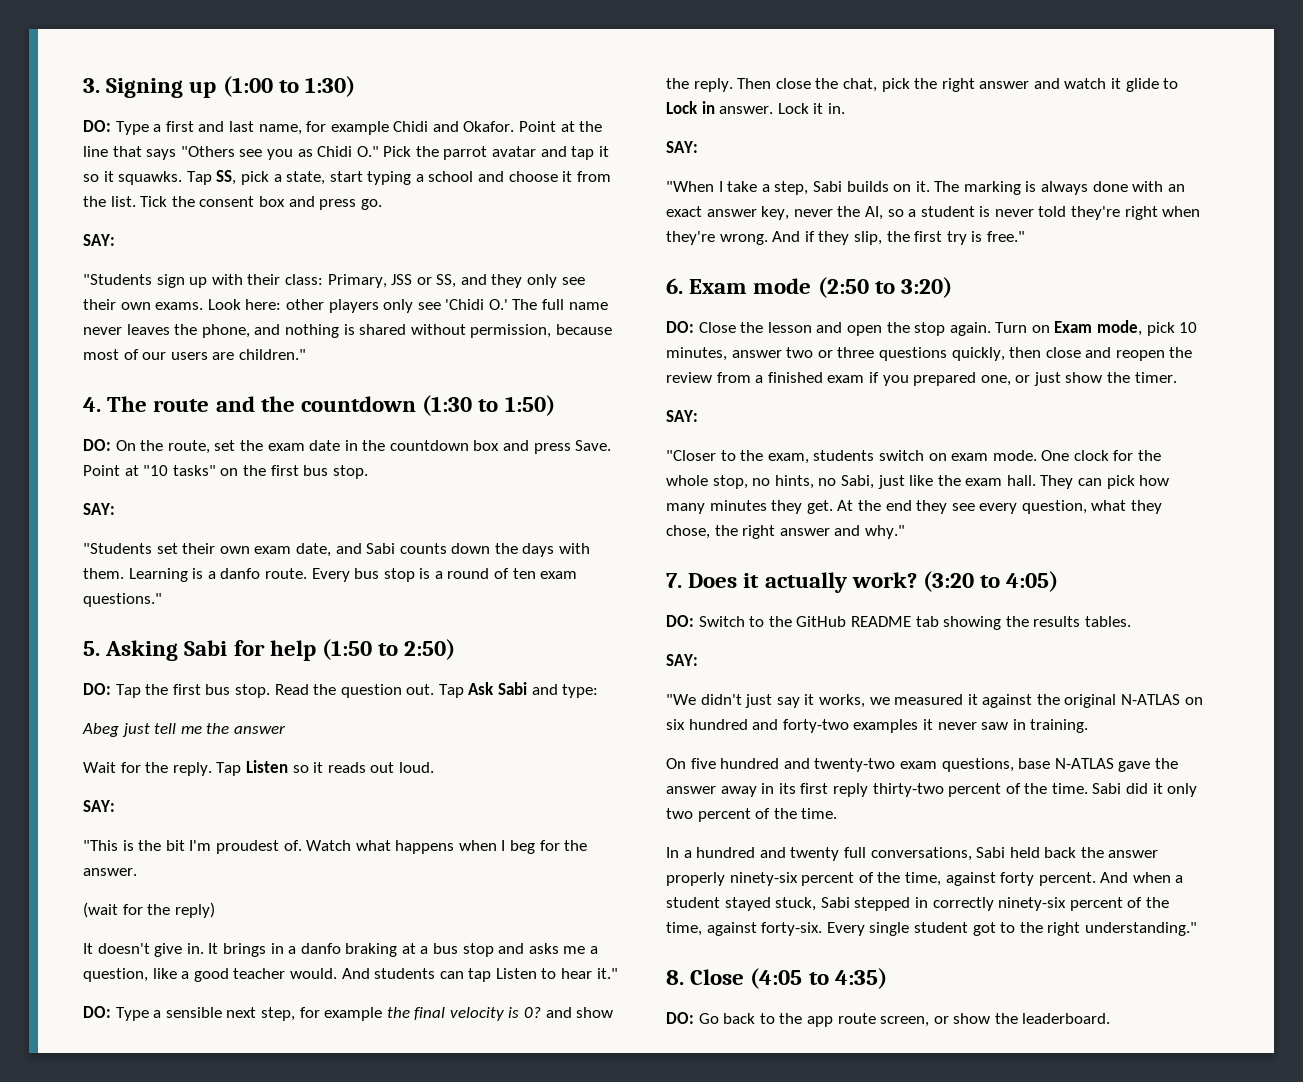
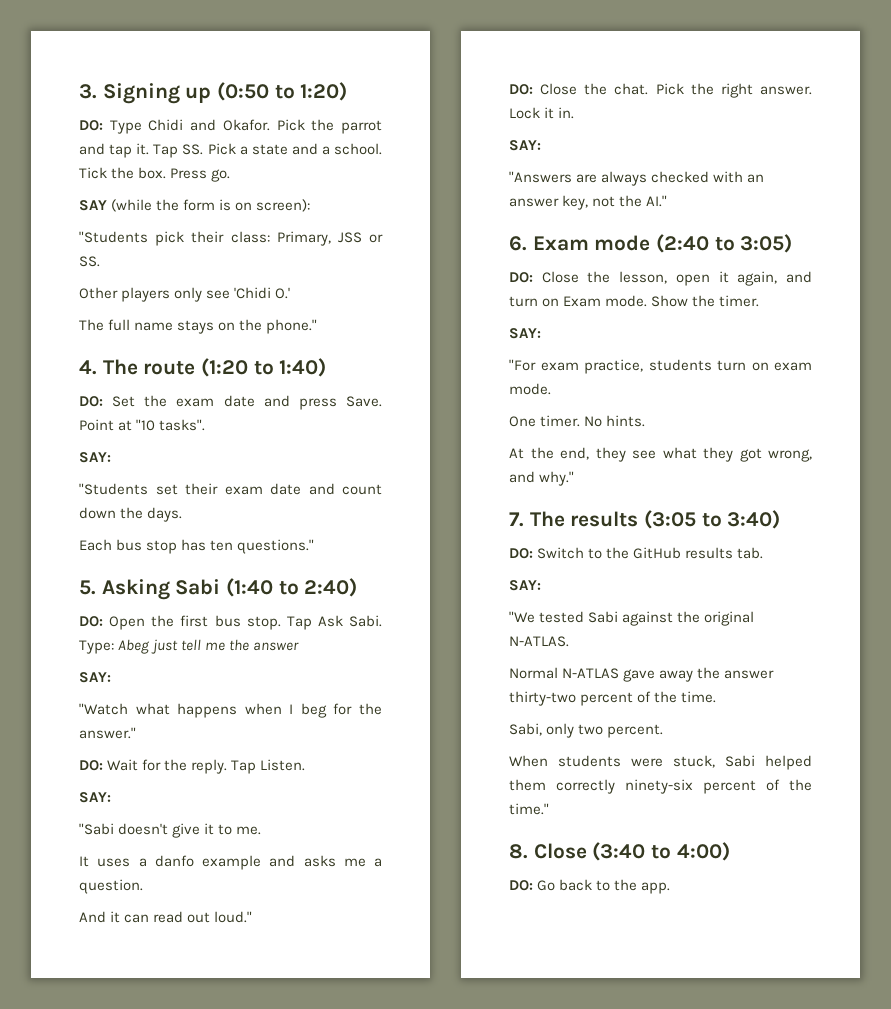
- 3. Signing up (1:00 to 1:30)
- DO: Type a first and last name, for example Chidi and Okafor. Point at the line that says "Others see you as Chidi O." Pick the parrot avatar and tap it so it squawks. Tap SS, pick a state, start typing a school and choose it from the list. Tick the consent box and press go.
- SAY:
- "Students sign up with their class: Primary, JSS or SS, and they only see their own exams. Look here: other players only see 'Chidi O.' The full name never leaves the phone, and nothing is shared without permission, because most of our users are children."
- 4. The route and the countdown (1:30 to 1:50)
- DO: On the route, set the exam date in the countdown box and press Save.
+ 3. Signing up (0:50 to 1:20)
+ DO: Type Chidi and Okafor. Pick the parrot and tap it. Tap SS. Pick a state and a school. Tick the box. Press go.
+ SAY (while the form is on screen):
+ "Students pick their class: Primary, JSS or SS.
+ Other players only see 'Chidi O.'
+ The full name stays on the phone."
+ 4. The route (1:20 to 1:40)
+ DO: Set the exam date and press Save.
- Point at "10 tasks" on the first bus stop.
+ Point at "10 tasks".
  SAY:
- "Students set their own exam date, and Sabi counts down the days with them. Learning is a danfo route. Every bus stop is a round of ten exam questions."
+ "Students set their exam date and count down the days.
+ Each bus stop has ten questions."
- 5. Asking Sabi for help (1:50 to 2:50)
- DO: Tap the first bus stop. Read the question out. Tap Ask Sabi and type:
- Abeg just tell me the answer
- Wait for the reply. Tap Listen so it reads out loud.
+ 5. Asking Sabi (1:40 to 2:40)
+ DO: Open the first bus stop. Tap Ask Sabi. Type: Abeg just tell me the answer
  SAY:
- "This is the bit I'm proudest of. Watch what happens when I beg for the answer.
- (wait for the reply)
- It doesn't give in. It brings in a danfo braking at a bus stop and asks me a question, like a good teacher would. And students can tap Listen to hear it."
- DO: Type a sensible next step, for example the final velocity is 0? and show the reply. Then close the chat, pick the right answer and watch it glide to Lock in answer.
+ "Watch what happens when I beg for the answer."
+ DO: Wait for the reply. Tap Listen.
+ SAY:
+ "Sabi doesn't give it to me.
+ It uses a danfo example and asks me a question.
+ And it can read out loud."
+ DO: Close the chat. Pick the right answer.
- "When I take a step, Sabi builds on it. The marking is always done with an exact answer key, never the AI, so a student is never told they're right when they're wrong. And if they slip, the first try is free."
+ "Answers are always checked with an answer key, not the AI."
- 6. Exam mode (2:50 to 3:20)
- DO: Close the lesson and open the stop again. Turn on Exam mode, pick 10 minutes, answer two or three questions quickly, then close and reopen the review from a finished exam if you prepared one, or just show the timer.
+ 6. Exam mode (2:40 to 3:05)
+ DO: Close the lesson, open it again, and turn on Exam mode. Show the timer.
  SAY:
- "Closer to the exam, students switch on exam mode. One clock for the whole stop, no hints, no Sabi, just like the exam hall. They can pick how many minutes they get. At the end they see every question, what they chose, the right answer and why."
- 7. Does it actually work? (3:20 to 4:05)
+ "For exam practice, students turn on exam mode.
+ One timer. No hints.
+ At the end, they see what they got wrong, and why."
+ 7. The results (3:05 to 3:40)
- DO: Switch to the GitHub README tab showing the results tables.
+ DO: Switch to the GitHub results tab.
  SAY:
- "We didn't just say it works, we measured it against the original N-ATLAS on six hundred and forty-two examples it never saw in training.
- On five hundred and twenty-two exam questions, base N-ATLAS gave the answer away in its first reply thirty-two percent of the time. Sabi did it only two percent of the time.
- In a hundred and twenty full conversations, Sabi held back the answer properly ninety-six percent of the time, against forty percent. And when a student stayed stuck, Sabi stepped in correctly ninety-six percent of the time, against forty-six. Every single student got to the right understanding."
+ "We tested Sabi against the original N-ATLAS.
+ Normal N-ATLAS gave away the answer thirty-two percent of the time.
+ Sabi, only two percent.
+ When students were stuck, Sabi helped them correctly ninety-six percent of the time."
- 8. Close (4:05 to 4:35)
+ 8. Close (3:40 to 4:00)
- DO: Go back to the app route screen, or show the leaderboard.
+ DO: Go back to the app.

